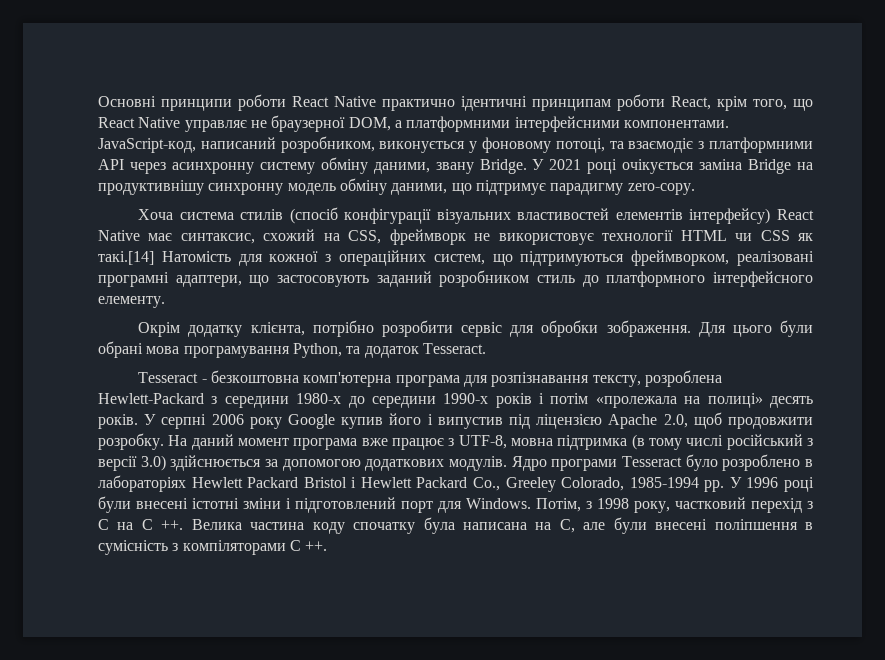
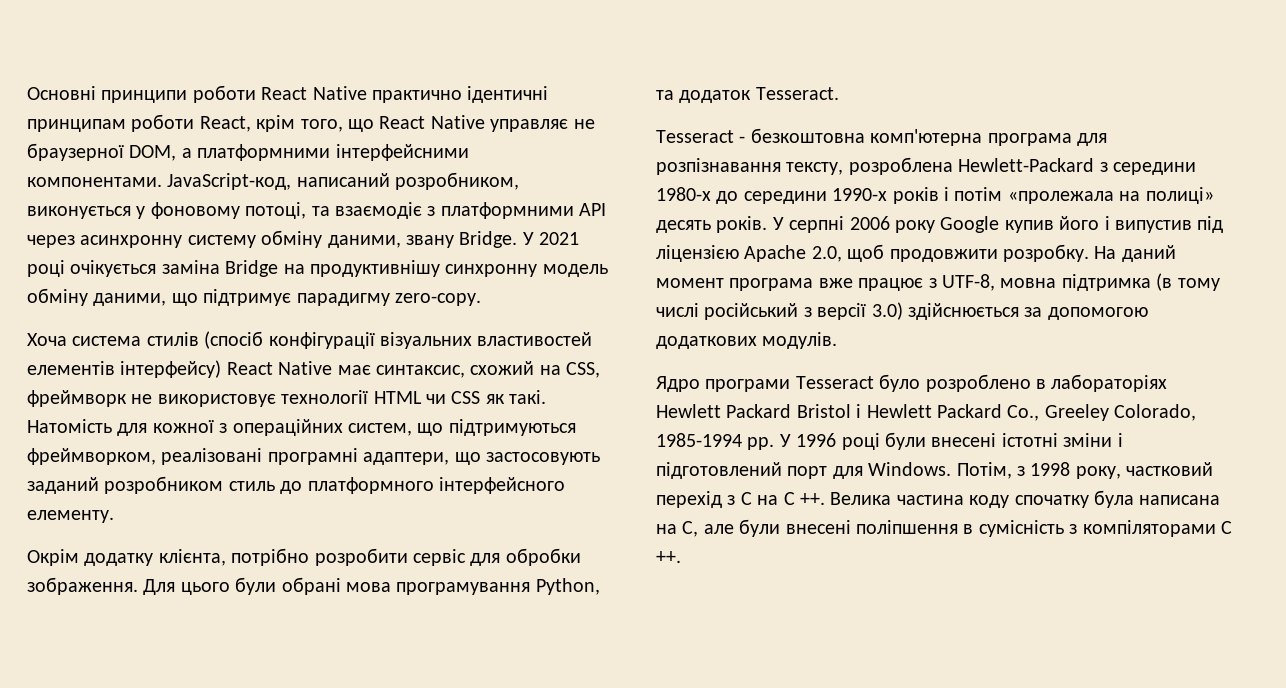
- Хоча система стилів (спосіб конфігурації візуальних властивостей елементів інтерфейсу) React Native має синтаксис, схожий на CSS, фреймворк не використовує технології HTML чи CSS як такі.[14] Натомість для кожної з операційних систем, що підтримуються фреймворком, реалізовані програмні адаптери, що застосовують заданий розробником стиль до платформного інтерфейсного елементу.
+ Хоча система стилів (спосіб конфігурації візуальних властивостей елементів інтерфейсу) React Native має синтаксис, схожий на CSS, фреймворк не використовує технології HTML чи CSS як такі. Натомість для кожної з операційних систем, що підтримуються фреймворком, реалізовані програмні адаптери, що застосовують заданий розробником стиль до платформного інтерфейсного елементу.
- На даний момент програма вже працює з UTF-8, мовна підтримка (в тому числі російський з версії 3.0) здійснюється за допомогою додаткових модулів. Ядро програми Tesseract було розроблено в лабораторіях Hewlett Packard Bristol і Hewlett Packard Co., Greeley Colorado, 1985-1994 рр.
+ На даний момент програма вже працює з UTF-8, мовна підтримка (в тому числі російський з версії 3.0) здійснюється за допомогою додаткових модулів.
+ Ядро програми Tesseract було розроблено в лабораторіях Hewlett Packard Bristol і Hewlett Packard Co., Greeley Colorado, 1985-1994 рр.

